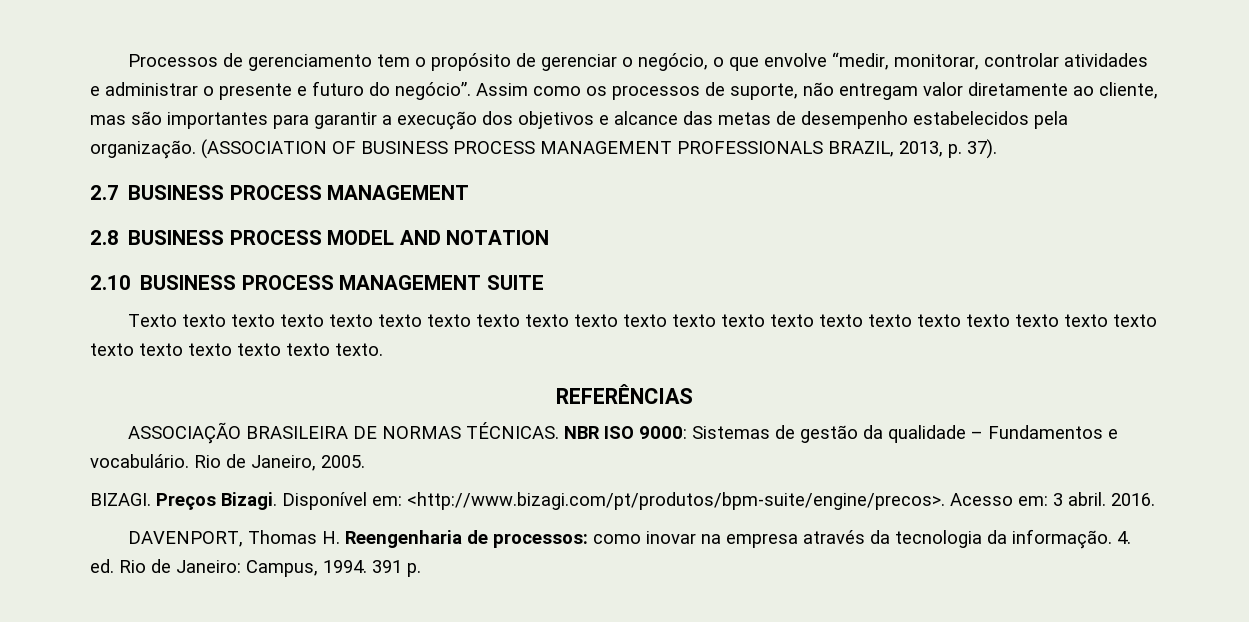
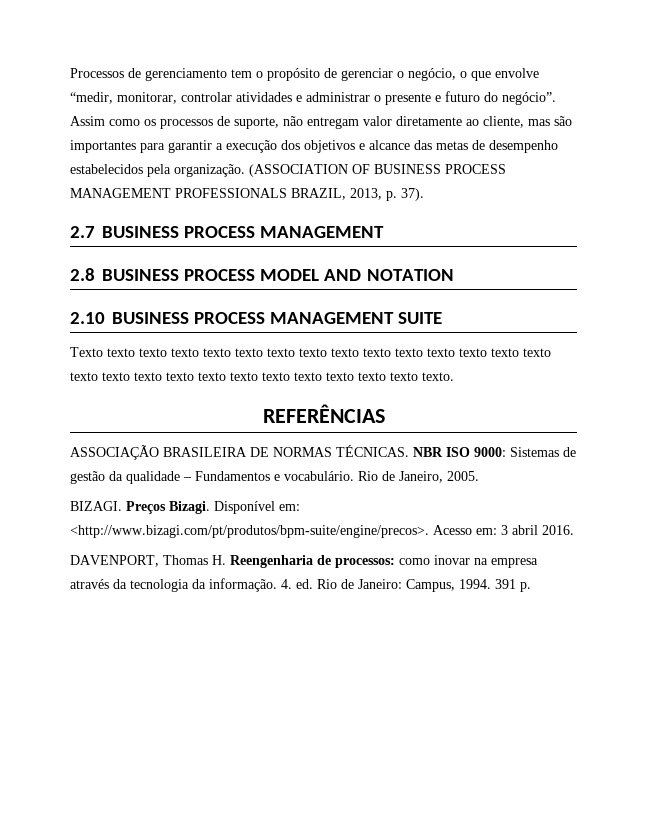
- Disponível em: <http://www.bizagi.com/pt/produtos/bpm-suite/engine/precos>. Acesso em: 3 abril. 2016.
+ Disponível em: <http://www.bizagi.com/pt/produtos/bpm-suite/engine/precos>. Acesso em: 3 abril 2016.

